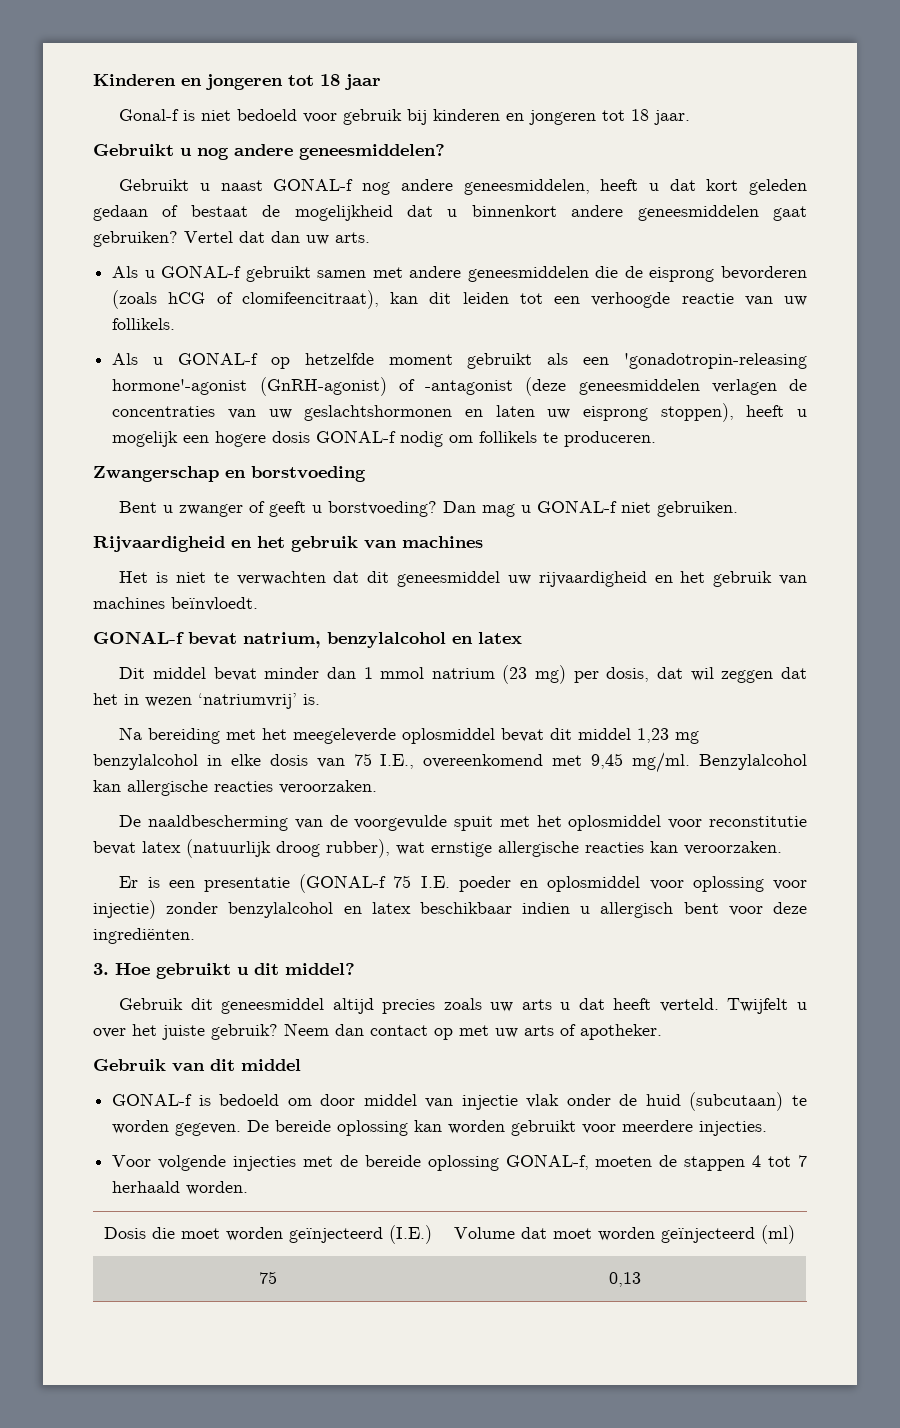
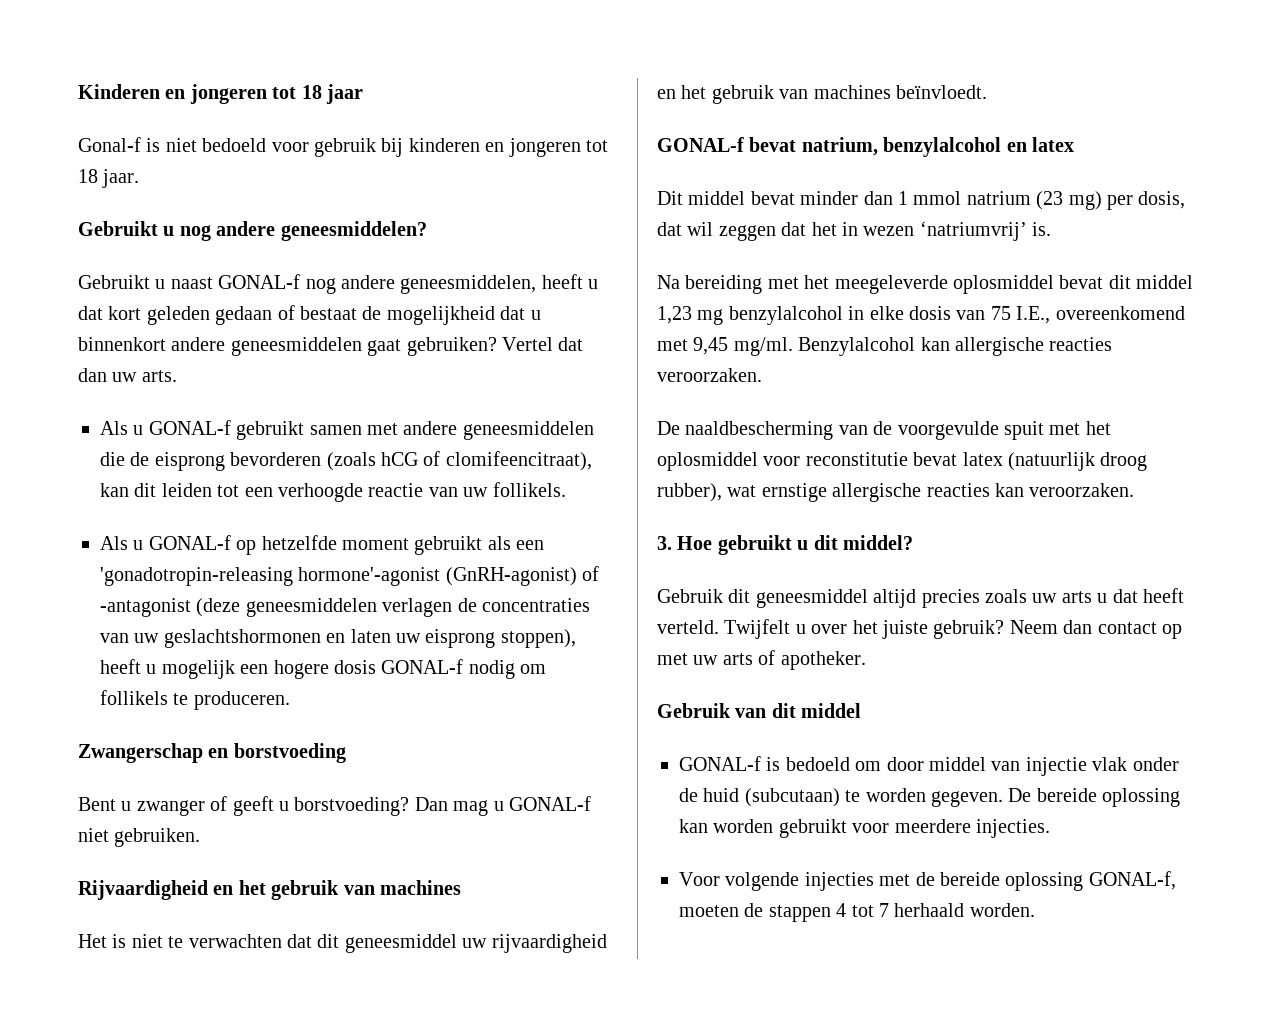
- Er is een presentatie (GONAL-f 75 I.E. poeder en oplosmiddel voor oplossing voor injectie) zonder benzylalcohol en latex beschikbaar indien u allergisch bent voor deze ingrediënten.
- Dosis die moet worden geïnjecteerd (I.E.) | Volume dat moet worden geïnjecteerd (ml)
- 75 | 0,13

